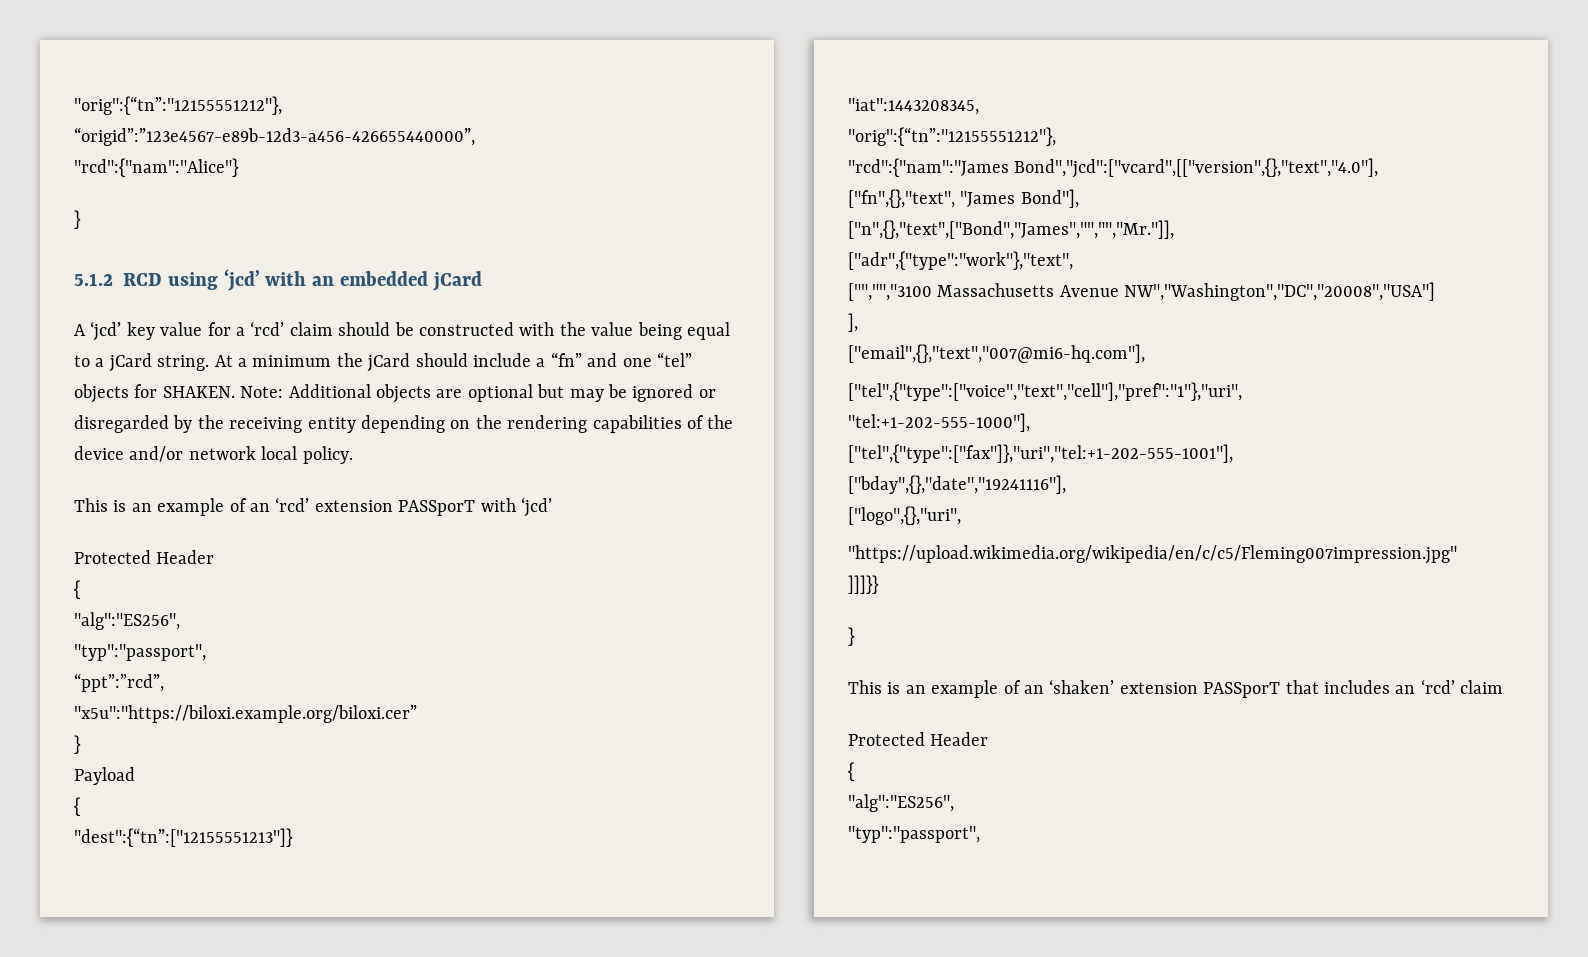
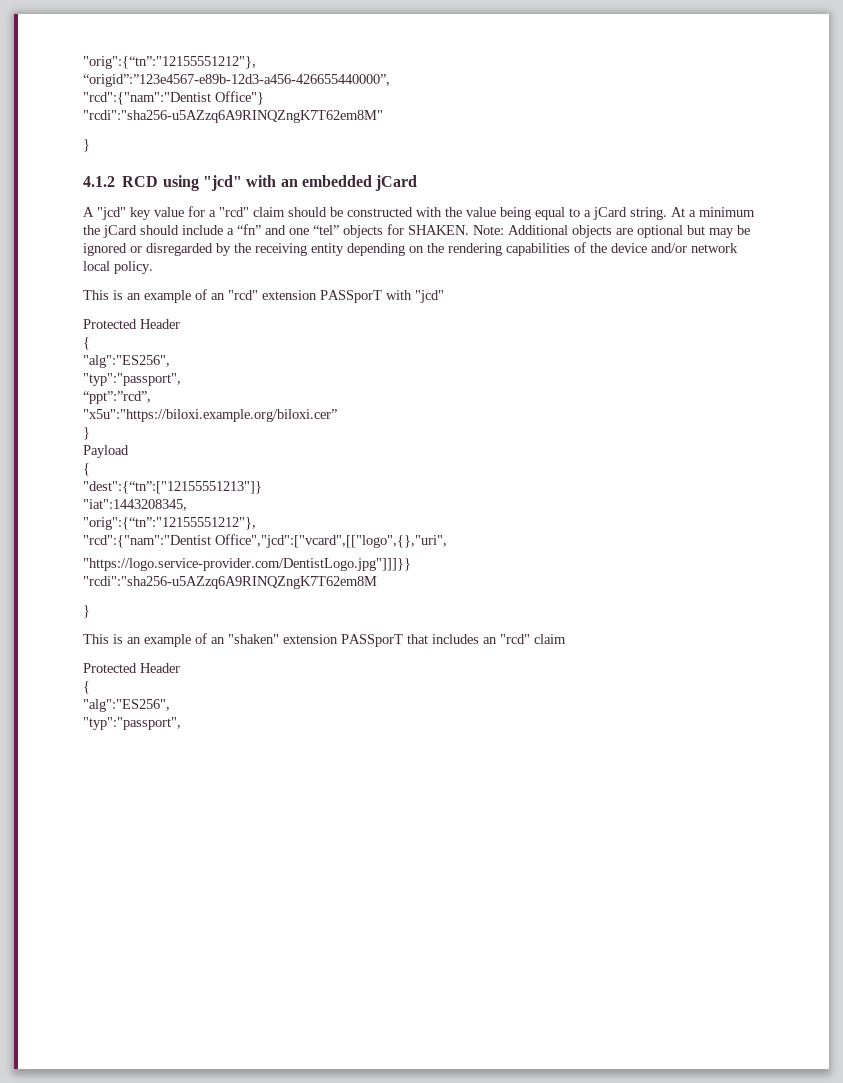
- "rcd":{"nam":"Alice"}
+ "rcd":{"nam":"Dentist Office"}
+ "rcdi":"sha256-u5AZzq6A9RINQZngK7T62em8M"
  }
- 5.1.2 RCD using ‘jcd’ with an embedded jCard
+ 4.1.2 RCD using "jcd" with an embedded jCard
- A ‘jcd’ key value for a ‘rcd’ claim should be constructed with the value being equal to a jCard string.
+ A "jcd" key value for a "rcd" claim should be constructed with the value being equal to a jCard string.
- This is an example of an ‘rcd’ extension PASSporT with ‘jcd’
+ This is an example of an "rcd" extension PASSporT with "jcd"
- "rcd":{"nam":"James Bond","jcd":["vcard",[["version",{},"text","4.0"],
- ["fn",{},"text", "James Bond"],
- ["n",{},"text",["Bond","James","","","Mr."]],
- ["adr",{"type":"work"},"text",
- ["","","3100 Massachusetts Avenue NW","Washington","DC","20008","USA"]
- ],
- ["email",{},"text","007@mi6-hq.com"],
- ["tel",{"type":["voice","text","cell"],"pref":"1"},"uri",
- "tel:+1-202-555-1000"],
- ["tel",{"type":["fax"]},"uri","tel:+1-202-555-1001"],
- ["bday",{},"date","19241116"],
- ["logo",{},"uri",
- "https://upload.wikimedia.org/wikipedia/en/c/c5/Fleming007impression.jpg"
- ]]]}}
+ "rcd":{"nam":"Dentist Office","jcd":["vcard",[["logo",{},"uri",
+ "https://logo.service-provider.com/DentistLogo.jpg"]]]}}
+ "rcdi":"sha256-u5AZzq6A9RINQZngK7T62em8M
- This is an example of an ‘shaken’ extension PASSporT that includes an ‘rcd’ claim
+ This is an example of an "shaken" extension PASSporT that includes an "rcd" claim

